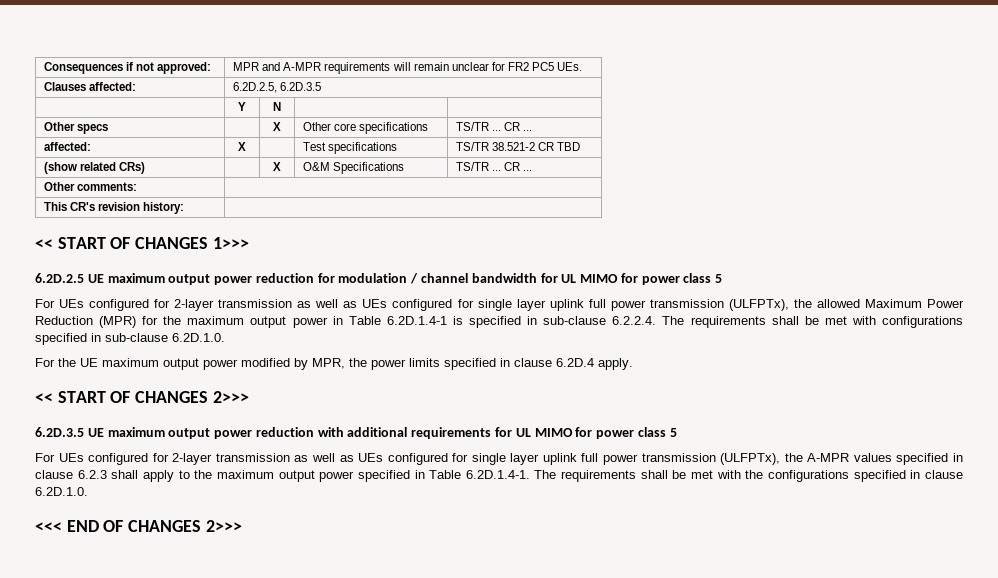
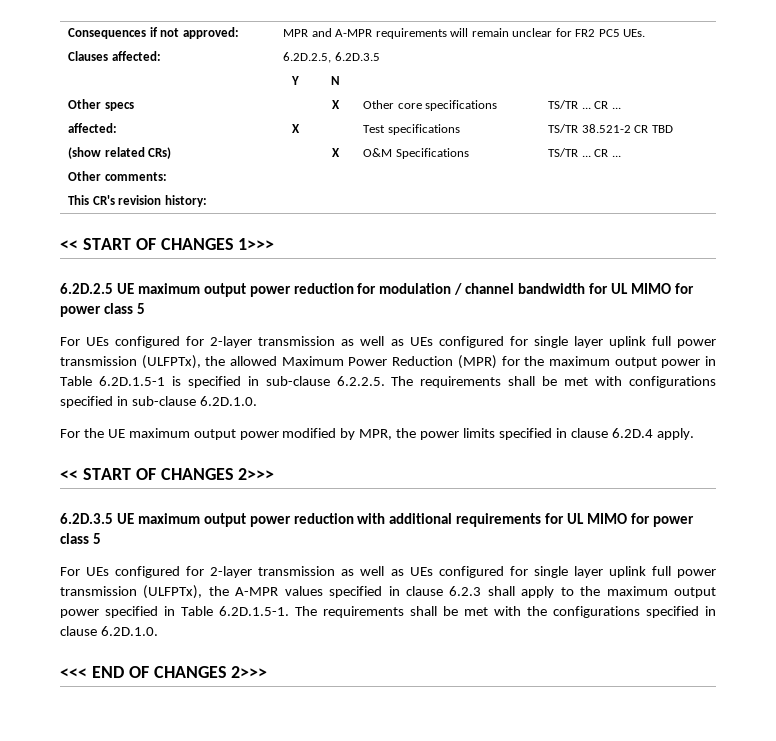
- For UEs configured for 2-layer transmission as well as UEs configured for single layer uplink full power transmission (ULFPTx), the allowed Maximum Power Reduction (MPR) for the maximum output power in Table 6.2D.1.4-1 is specified in sub-clause 6.2.2.4. The requirements shall be met with configurations specified in sub-clause 6.2D.1.0.
+ For UEs configured for 2-layer transmission as well as UEs configured for single layer uplink full power transmission (ULFPTx), the allowed Maximum Power Reduction (MPR) for the maximum output power in Table 6.2D.1.5-1 is specified in sub-clause 6.2.2.5. The requirements shall be met with configurations specified in sub-clause 6.2D.1.0.
- For UEs configured for 2-layer transmission as well as UEs configured for single layer uplink full power transmission (ULFPTx), the A-MPR values specified in clause 6.2.3 shall apply to the maximum output power specified in Table 6.2D.1.4-1. The requirements shall be met with the configurations specified in clause 6.2D.1.0.
+ For UEs configured for 2-layer transmission as well as UEs configured for single layer uplink full power transmission (ULFPTx), the A-MPR values specified in clause 6.2.3 shall apply to the maximum output power specified in Table 6.2D.1.5-1. The requirements shall be met with the configurations specified in clause 6.2D.1.0.

